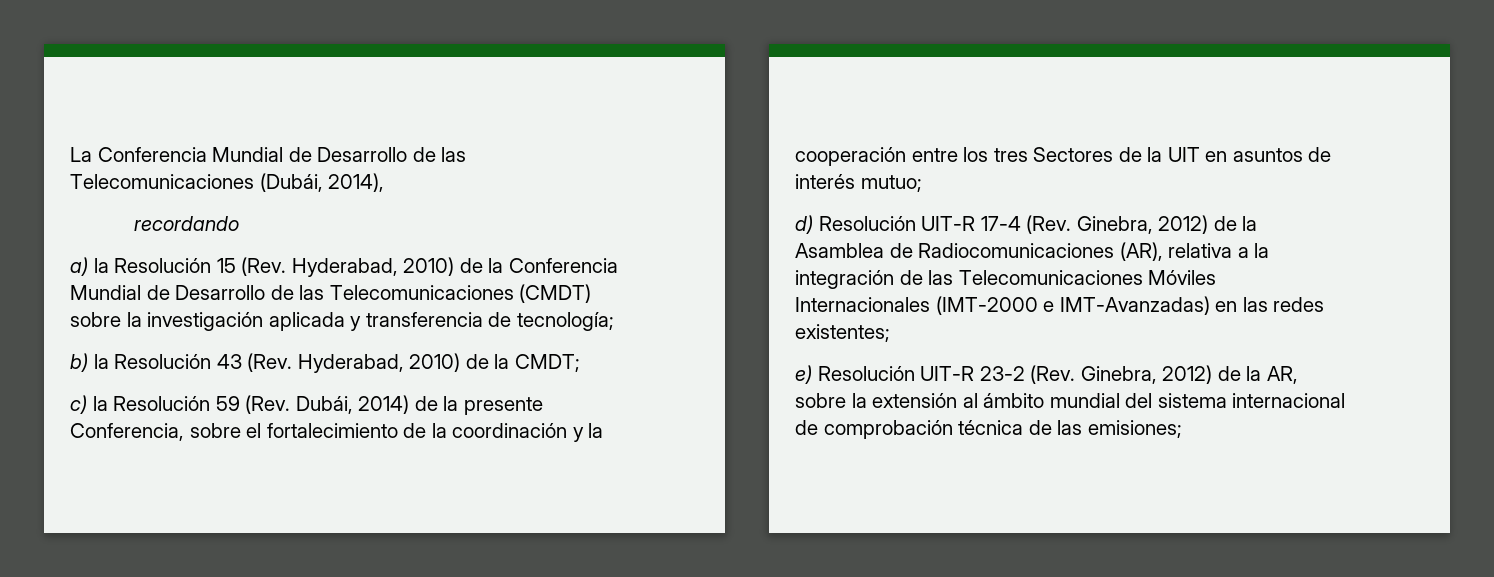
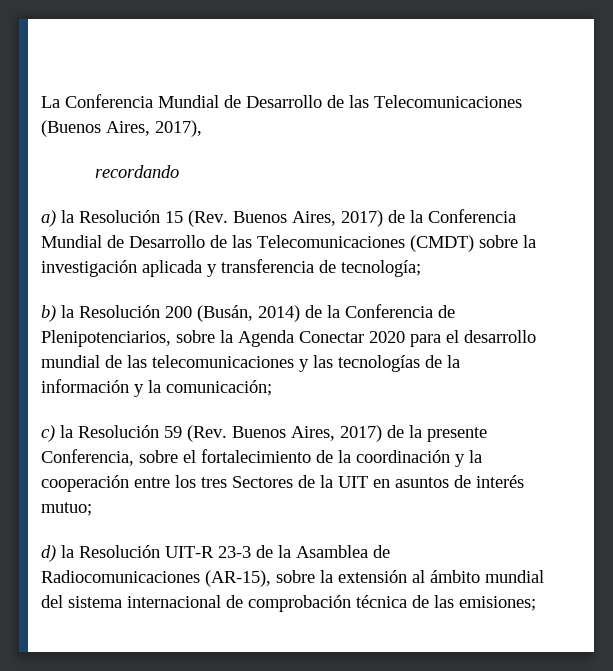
- La Conferencia Mundial de Desarrollo de las Telecomunicaciones (Dubái, 2014),
+ La Conferencia Mundial de Desarrollo de las Telecomunicaciones (Buenos Aires, 2017),
- a) la Resolución 15 (Rev. Hyderabad, 2010) de la Conferencia Mundial de Desarrollo de las Telecomunicaciones (CMDT) sobre la investigación aplicada y transferencia de tecnología;
+ a) la Resolución 15 (Rev. Buenos Aires, 2017) de la Conferencia Mundial de Desarrollo de las Telecomunicaciones (CMDT) sobre la investigación aplicada y transferencia de tecnología;
- b) la Resolución 43 (Rev. Hyderabad, 2010) de la CMDT;
+ b) la Resolución 200 (Busán, 2014) de la Conferencia de Plenipotenciarios, sobre la Agenda Conectar 2020 para el desarrollo mundial de las telecomunicaciones y las tecnologías de la información y la comunicación;
- c) la Resolución 59 (Rev. Dubái, 2014) de la presente Conferencia, sobre el fortalecimiento de la coordinación y la cooperación entre los tres Sectores de la UIT en asuntos de interés mutuo;
+ c) la Resolución 59 (Rev. Buenos Aires, 2017) de la presente Conferencia, sobre el fortalecimiento de la coordinación y la cooperación entre los tres Sectores de la UIT en asuntos de interés mutuo;
- d) Resolución UIT-R 17-4 (Rev. Ginebra, 2012) de la Asamblea de Radiocomunicaciones (AR), relativa a la integración de las Telecomunicaciones Móviles Internacionales (IMT-2000 e IMT-Avanzadas) en las redes existentes;
- e) Resolución UIT-R 23-2 (Rev. Ginebra, 2012) de la AR, sobre la extensión al ámbito mundial del sistema internacional de comprobación técnica de las emisiones;
+ d) la Resolución UIT-R 23-3 de la Asamblea de Radiocomunicaciones (AR-15), sobre la extensión al ámbito mundial del sistema internacional de comprobación técnica de las emisiones;

